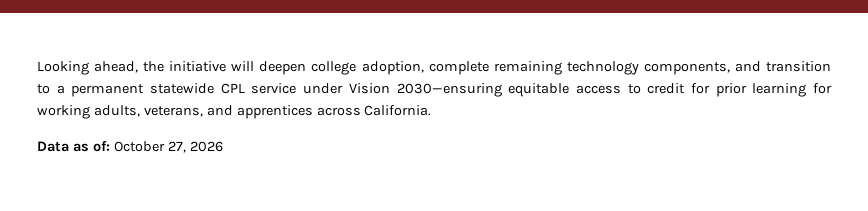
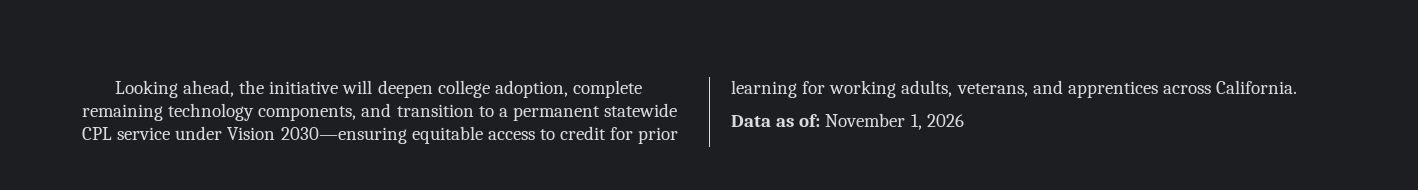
- Data as of: October 27, 2026
+ Data as of: November 1, 2026

